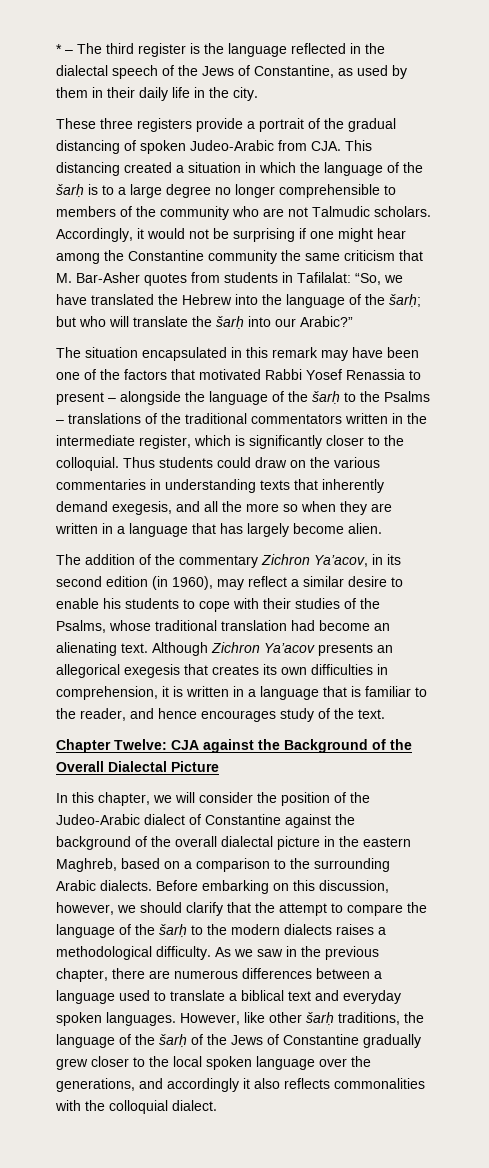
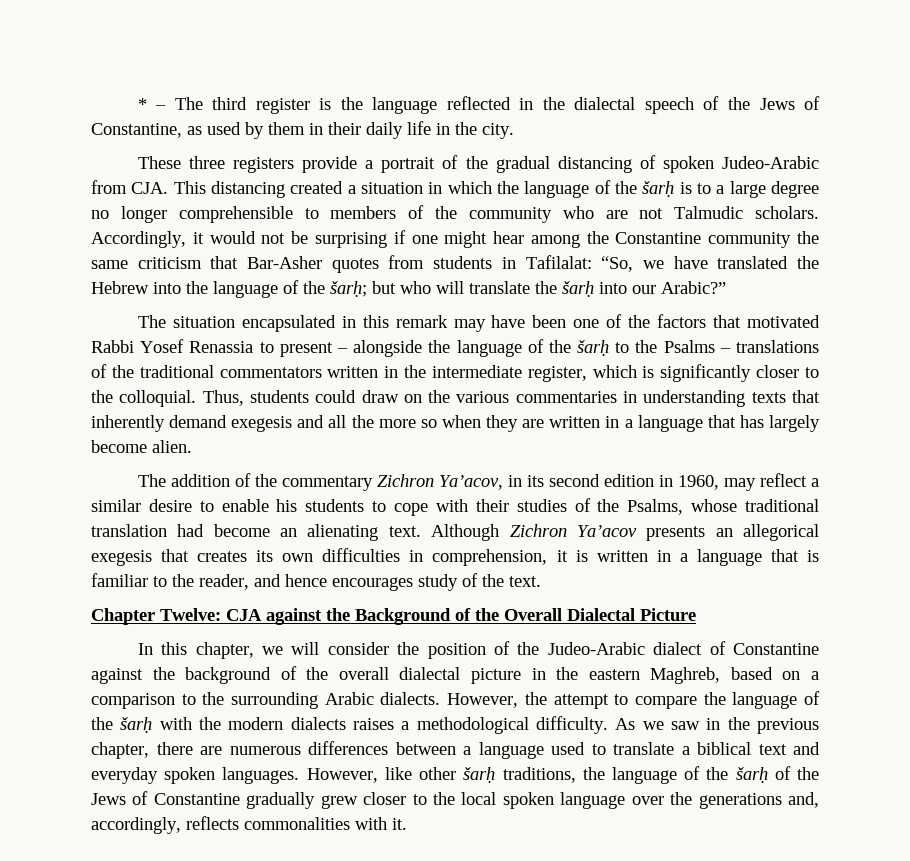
- Accordingly, it would not be surprising if one might hear among the Constantine community the same criticism that M. Bar-Asher quotes from students in Tafilalat: “So, we have translated the Hebrew into the language of the šarḥ; but who will translate the šarḥ into our Arabic?”
+ Accordingly, it would not be surprising if one might hear among the Constantine community the same criticism that Bar-Asher quotes from students in Tafilalat: “So, we have translated the Hebrew into the language of the šarḥ; but who will translate the šarḥ into our Arabic?”
- Thus students could draw on the various commentaries in understanding texts that inherently demand exegesis, and all the more so when they are written in a language that has largely become alien.
+ Thus, students could draw on the various commentaries in understanding texts that inherently demand exegesis and all the more so when they are written in a language that has largely become alien.
- The addition of the commentary Zichron Ya’acov, in its second edition (in 1960), may reflect a similar desire to enable his students to cope with their studies of the Psalms, whose traditional translation had become an alienating text.
+ The addition of the commentary Zichron Ya’acov, in its second edition in 1960, may reflect a similar desire to enable his students to cope with their studies of the Psalms, whose traditional translation had become an alienating text.
- Before embarking on this discussion, however, we should clarify that the attempt to compare the language of the šarḥ to the modern dialects raises a methodological difficulty.
+ However, the attempt to compare the language of the šarḥ with the modern dialects raises a methodological difficulty.
- However, like other šarḥ traditions, the language of the šarḥ of the Jews of Constantine gradually grew closer to the local spoken language over the generations, and accordingly it also reflects commonalities with the colloquial dialect.
+ However, like other šarḥ traditions, the language of the šarḥ of the Jews of Constantine gradually grew closer to the local spoken language over the generations and, accordingly, reflects commonalities with it.

